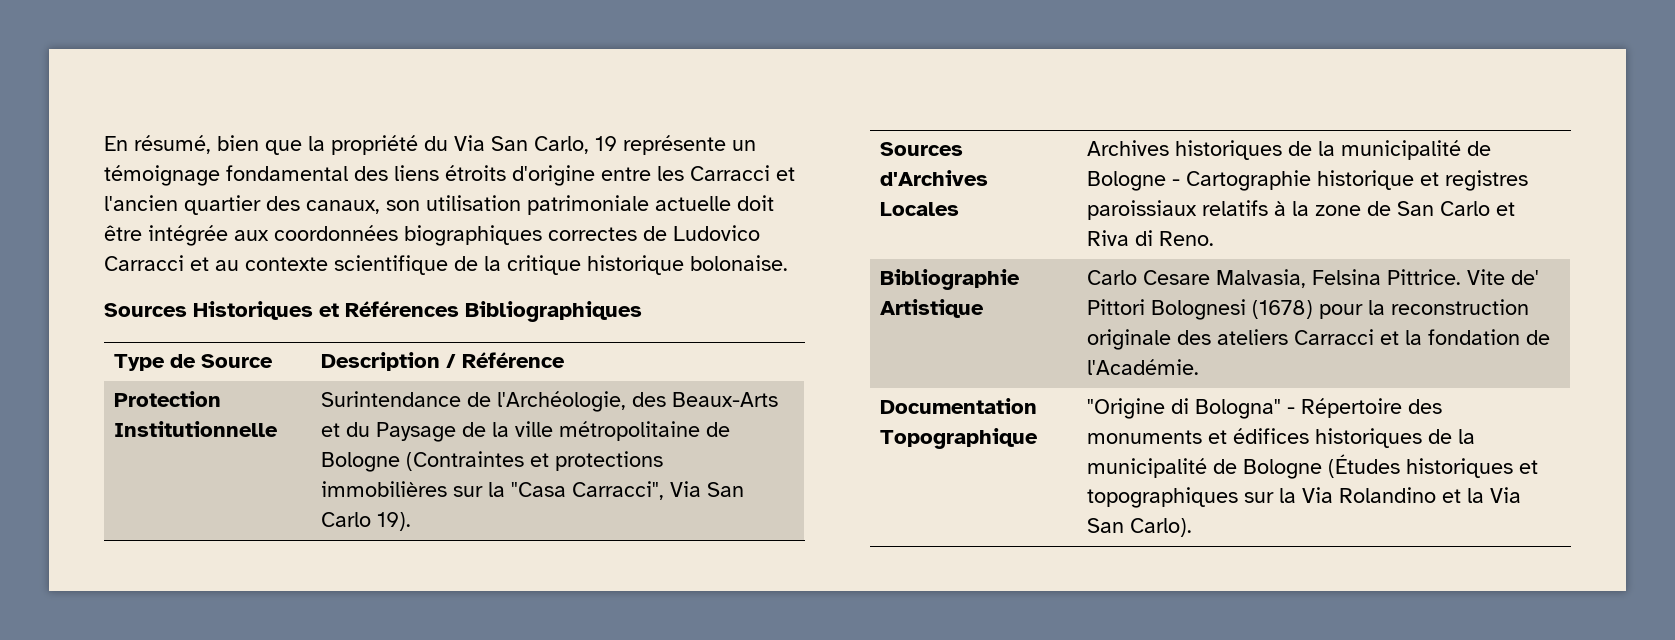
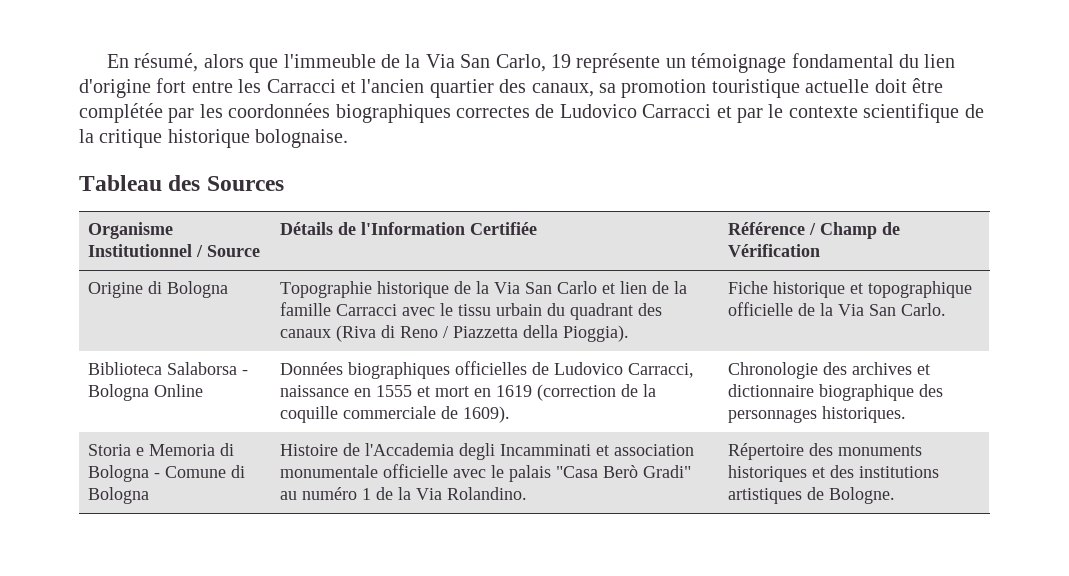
- En résumé, bien que la propriété du Via San Carlo, 19 représente un témoignage fondamental des liens étroits d'origine entre les Carracci et l'ancien quartier des canaux, son utilisation patrimoniale actuelle doit être intégrée aux coordonnées biographiques correctes de Ludovico Carracci et au contexte scientifique de la critique historique bolonaise.
- Sources Historiques et Références Bibliographiques
- Type de Source | Description / Référence
- Protection Institutionnelle | Surintendance de l'Archéologie, des Beaux-Arts et du Paysage de la ville métropolitaine de Bologne (Contraintes et protections immobilières sur la "Casa Carracci", Via San Carlo 19).
- Sources d'Archives Locales | Archives historiques de la municipalité de Bologne - Cartographie historique et registres paroissiaux relatifs à la zone de San Carlo et Riva di Reno.
- Bibliographie Artistique | Carlo Cesare Malvasia, Felsina Pittrice. Vite de' Pittori Bolognesi (1678) pour la reconstruction originale des ateliers Carracci et la fondation de l'Académie.
- Documentation Topographique | "Origine di Bologna" - Répertoire des monuments et édifices historiques de la municipalité de Bologne (Études historiques et topographiques sur la Via Rolandino et la Via San Carlo).
+ En résumé, alors que l'immeuble de la Via San Carlo, 19 représente un témoignage fondamental du lien d'origine fort entre les Carracci et l'ancien quartier des canaux, sa promotion touristique actuelle doit être complétée par les coordonnées biographiques correctes de Ludovico Carracci et par le contexte scientifique de la critique historique bolognaise.
+ Tableau des Sources
+ Organisme Institutionnel / Source | Détails de l'Information Certifiée | Référence / Champ de Vérification
+ Origine di Bologna | Topographie historique de la Via San Carlo et lien de la famille Carracci avec le tissu urbain du quadrant des canaux (Riva di Reno / Piazzetta della Pioggia). | Fiche historique et topographique officielle de la Via San Carlo.
+ Biblioteca Salaborsa - Bologna Online | Données biographiques officielles de Ludovico Carracci, naissance en 1555 et mort en 1619 (correction de la coquille commerciale de 1609). | Chronologie des archives et dictionnaire biographique des personnages historiques.
+ Storia e Memoria di Bologna - Comune di Bologna | Histoire de l'Accademia degli Incamminati et association monumentale officielle avec le palais "Casa Berò Gradi" au numéro 1 de la Via Rolandino. | Répertoire des monuments historiques et des institutions artistiques de Bologne.

